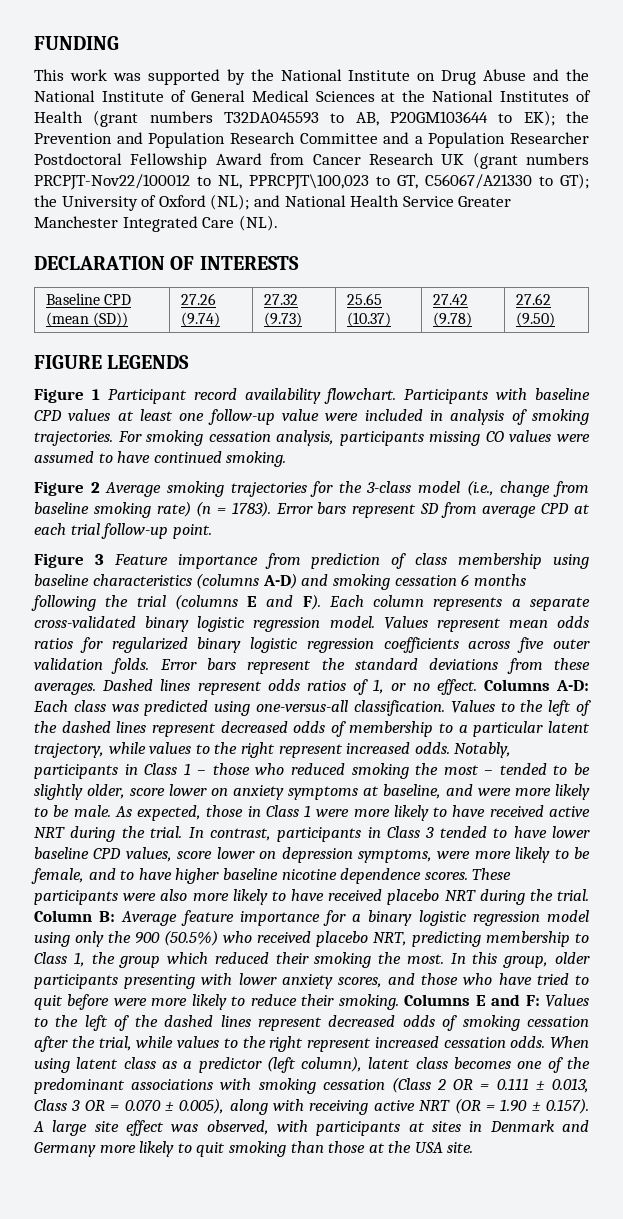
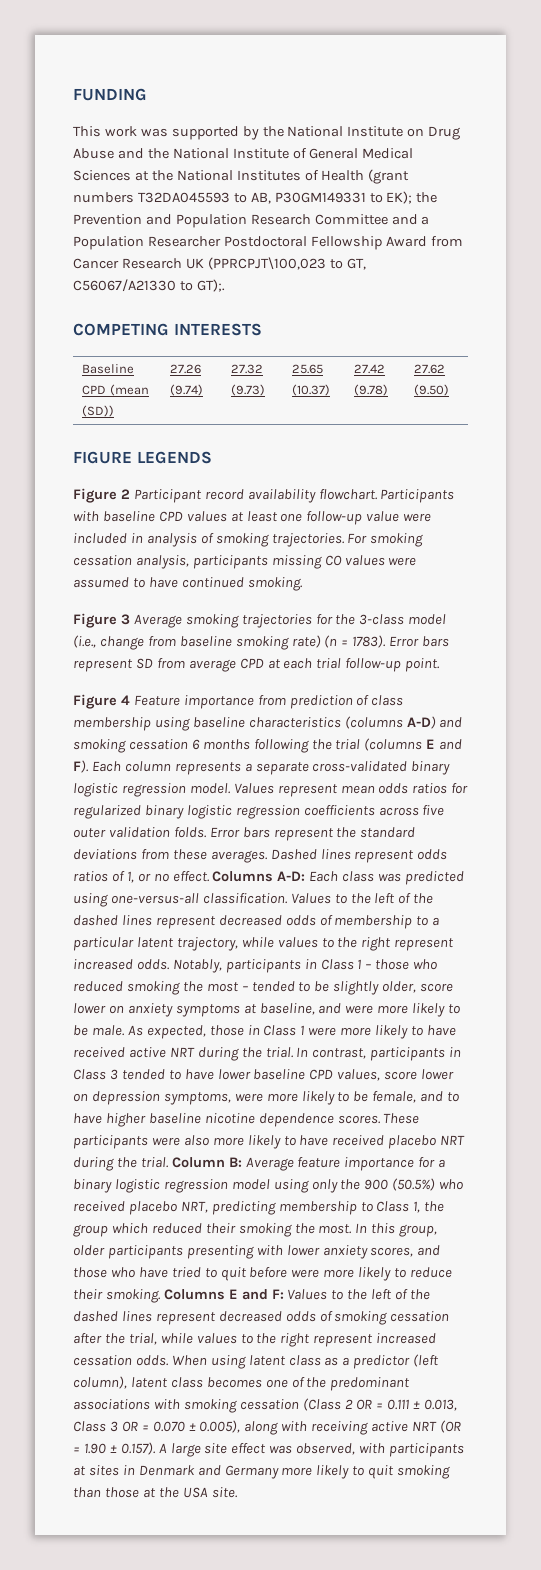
- This work was supported by the National Institute on Drug Abuse and the National Institute of General Medical Sciences at the National Institutes of Health (grant numbers T32DA045593 to AB, P20GM103644 to EK); the Prevention and Population Research Committee and a Population Researcher Postdoctoral Fellowship Award from Cancer Research UK (grant numbers PRCPJT-Nov22/100012 to NL, PPRCPJT\100,023 to GT, C56067/A21330 to GT); the University of Oxford (NL); and National Health Service Greater Manchester Integrated Care (NL).
- DECLARATION OF INTERESTS
+ This work was supported by the National Institute on Drug Abuse and the National Institute of General Medical Sciences at the National Institutes of Health (grant numbers T32DA045593 to AB, P30GM149331 to EK); the Prevention and Population Research Committee and a Population Researcher Postdoctoral Fellowship Award from Cancer Research UK (PPRCPJT\100,023 to GT, C56067/A21330 to GT);.
+ COMPETING INTERESTS
- Figure 1 Participant record availability flowchart.
+ Figure 2 Participant record availability flowchart.
- Figure 2 Average smoking trajectories for the 3-class model (i.e., change from baseline smoking rate) (n = 1783).
+ Figure 3 Average smoking trajectories for the 3-class model (i.e., change from baseline smoking rate) (n = 1783).
- Figure 3 Feature importance from prediction of class membership using baseline characteristics (columns A-D) and smoking cessation 6 months following the trial (columns E and F). Each column represents a separate cross-validated binary logistic regression model.
+ Figure 4 Feature importance from prediction of class membership using baseline characteristics (columns A-D) and smoking cessation 6 months following the trial (columns E and F). Each column represents a separate cross-validated binary logistic regression model.

